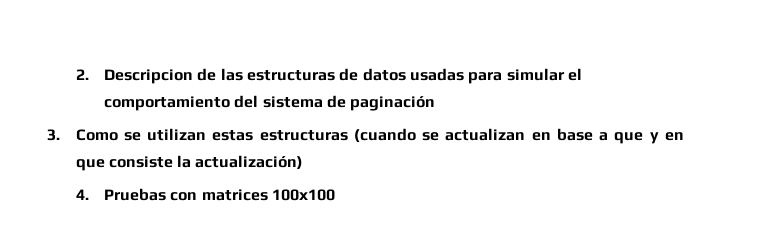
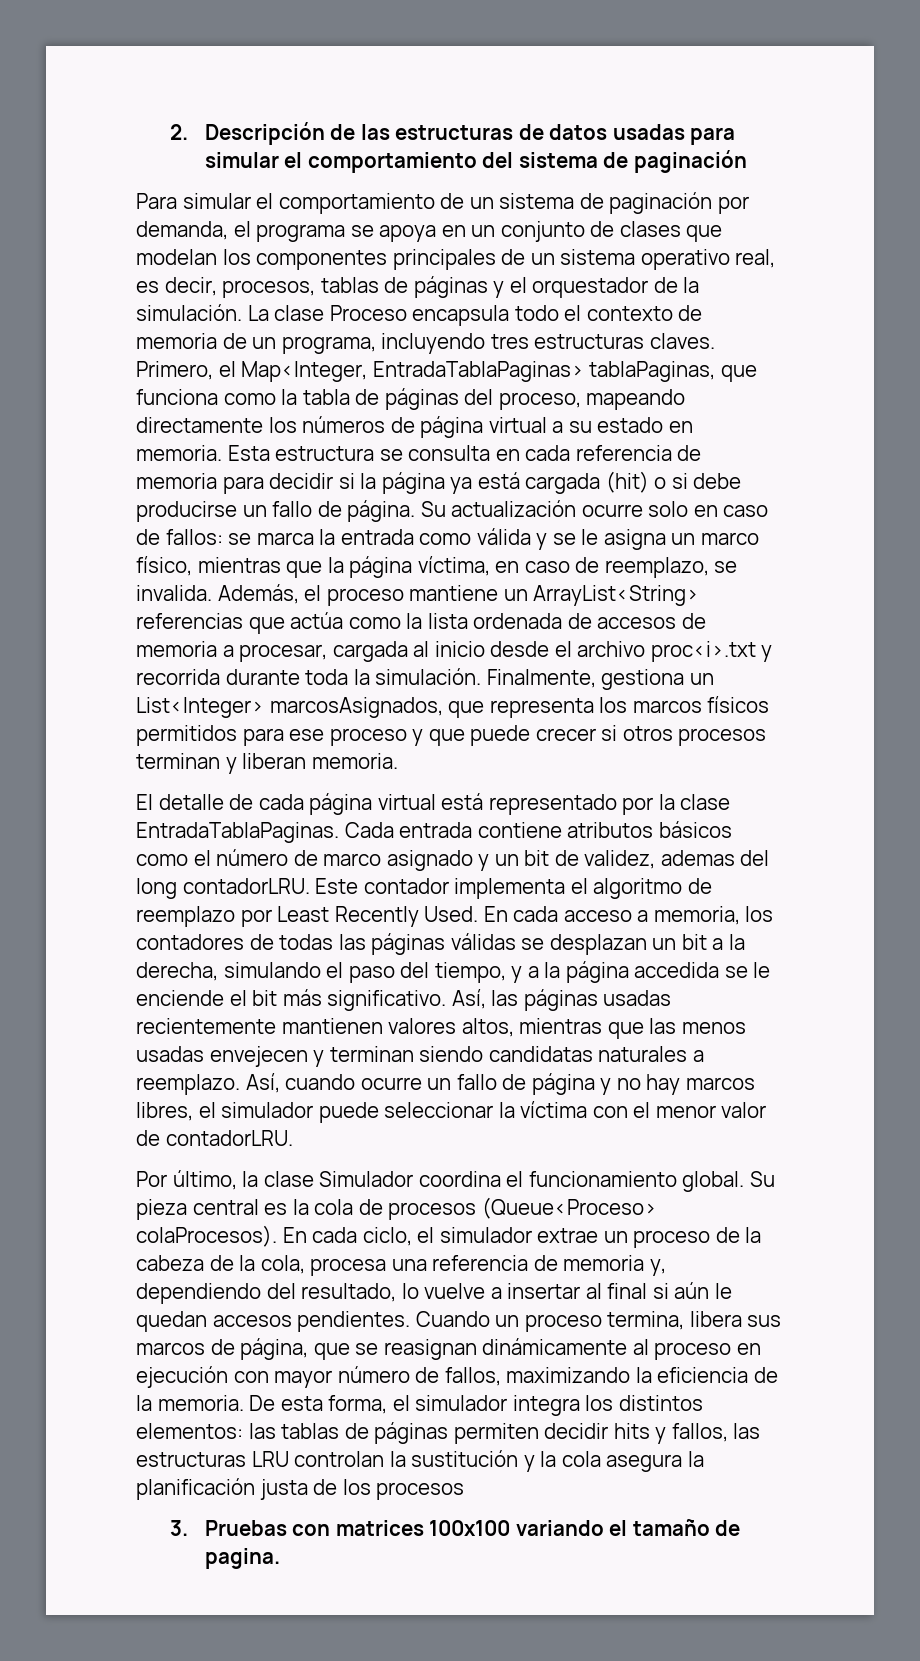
- 2. Descripcion de las estructuras de datos usadas para simular el comportamiento del sistema de paginación
+ 2. Descripción de las estructuras de datos usadas para simular el comportamiento del sistema de paginación
- 3. Como se utilizan estas estructuras (cuando se actualizan en base a que y en que consiste la actualización)
- 4. Pruebas con matrices 100x100
+ Para simular el comportamiento de un sistema de paginación por demanda, el programa se apoya en un conjunto de clases que modelan los componentes principales de un sistema operativo real, es decir, procesos, tablas de páginas y el orquestador de la simulación. La clase Proceso encapsula todo el contexto de memoria de un programa, incluyendo tres estructuras claves. Primero, el Map<Integer, EntradaTablaPaginas> tablaPaginas, que funciona como la tabla de páginas del proceso, mapeando directamente los números de página virtual a su estado en memoria. Esta estructura se consulta en cada referencia de memoria para decidir si la página ya está cargada (hit) o si debe producirse un fallo de página. Su actualización ocurre solo en caso de fallos: se marca la entrada como válida y se le asigna un marco físico, mientras que la página víctima, en caso de reemplazo, se invalida. Además, el proceso mantiene un ArrayList<String> referencias que actúa como la lista ordenada de accesos de memoria a procesar, cargada al inicio desde el archivo proc<i>.txt y recorrida durante toda la simulación. Finalmente, gestiona un List<Integer> marcosAsignados, que representa los marcos físicos permitidos para ese proceso y que puede crecer si otros procesos terminan y liberan memoria.
+ El detalle de cada página virtual está representado por la clase EntradaTablaPaginas. Cada entrada contiene atributos básicos como el número de marco asignado y un bit de validez, ademas del long contadorLRU. Este contador implementa el algoritmo de reemplazo por Least Recently Used. En cada acceso a memoria, los contadores de todas las páginas válidas se desplazan un bit a la derecha, simulando el paso del tiempo, y a la página accedida se le enciende el bit más significativo. Así, las páginas usadas recientemente mantienen valores altos, mientras que las menos usadas envejecen y terminan siendo candidatas naturales a reemplazo. Así, cuando ocurre un fallo de página y no hay marcos libres, el simulador puede seleccionar la víctima con el menor valor de contadorLRU.
+ Por último, la clase Simulador coordina el funcionamiento global. Su pieza central es la cola de procesos (Queue<Proceso> colaProcesos). En cada ciclo, el simulador extrae un proceso de la cabeza de la cola, procesa una referencia de memoria y, dependiendo del resultado, lo vuelve a insertar al final si aún le quedan accesos pendientes. Cuando un proceso termina, libera sus marcos de página, que se reasignan dinámicamente al proceso en ejecución con mayor número de fallos, maximizando la eficiencia de la memoria. De esta forma, el simulador integra los distintos elementos: las tablas de páginas permiten decidir hits y fallos, las estructuras LRU controlan la sustitución y la cola asegura la planificación justa de los procesos
+ 3. Pruebas con matrices 100x100 variando el tamaño de pagina.

